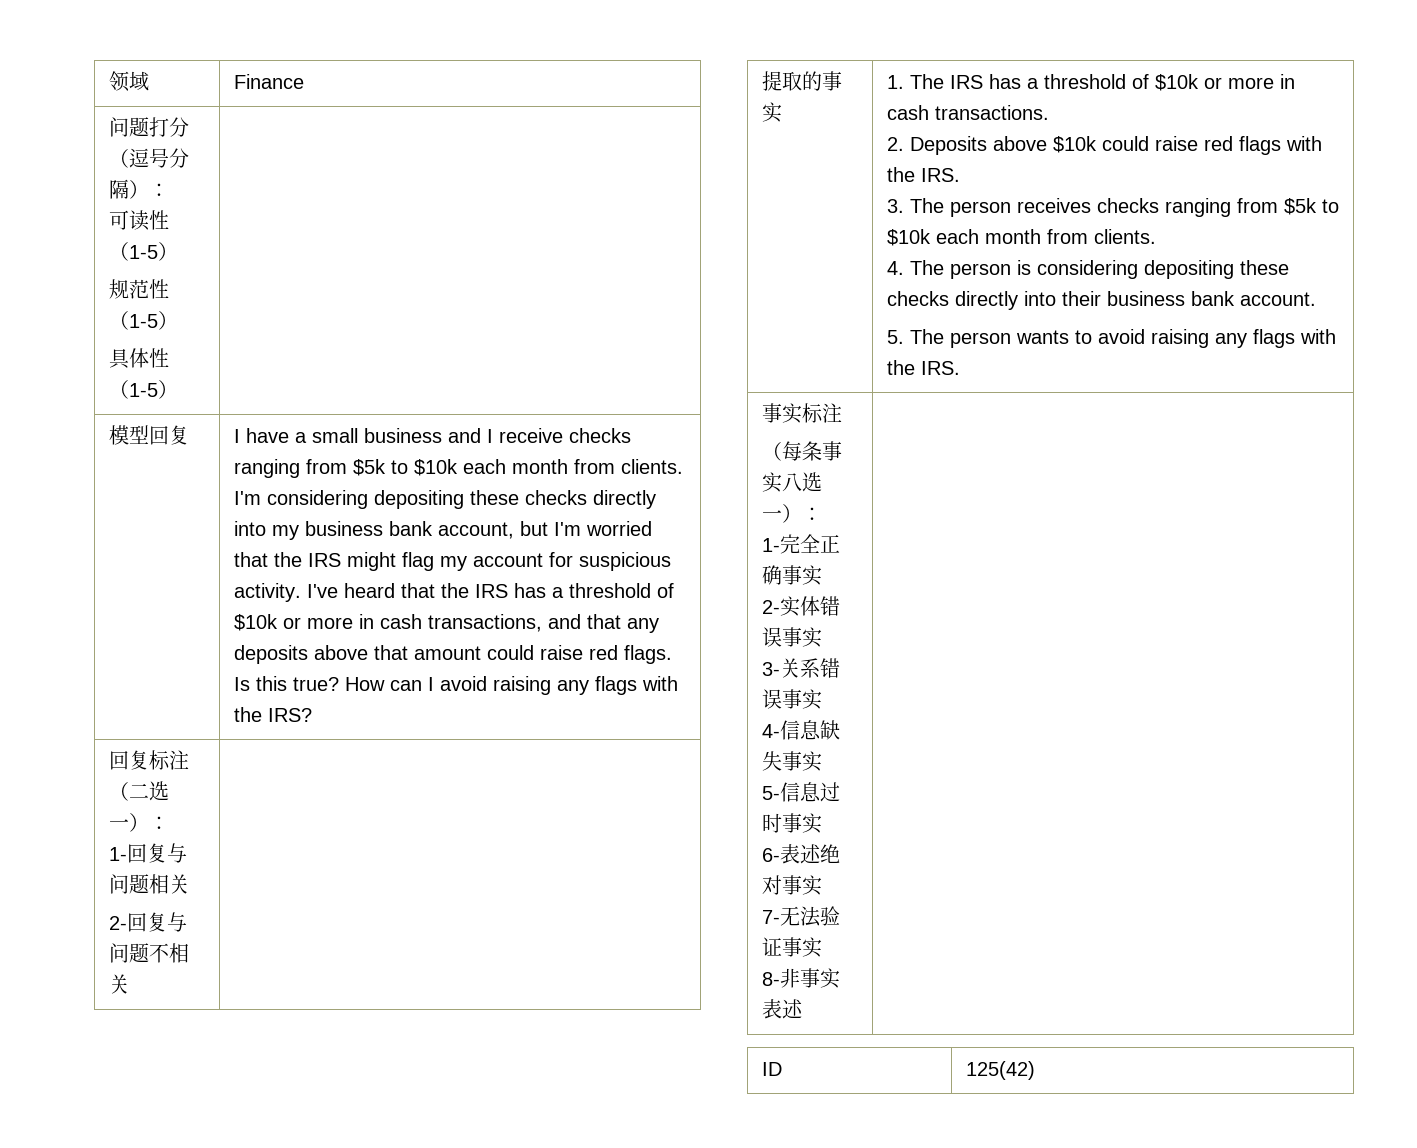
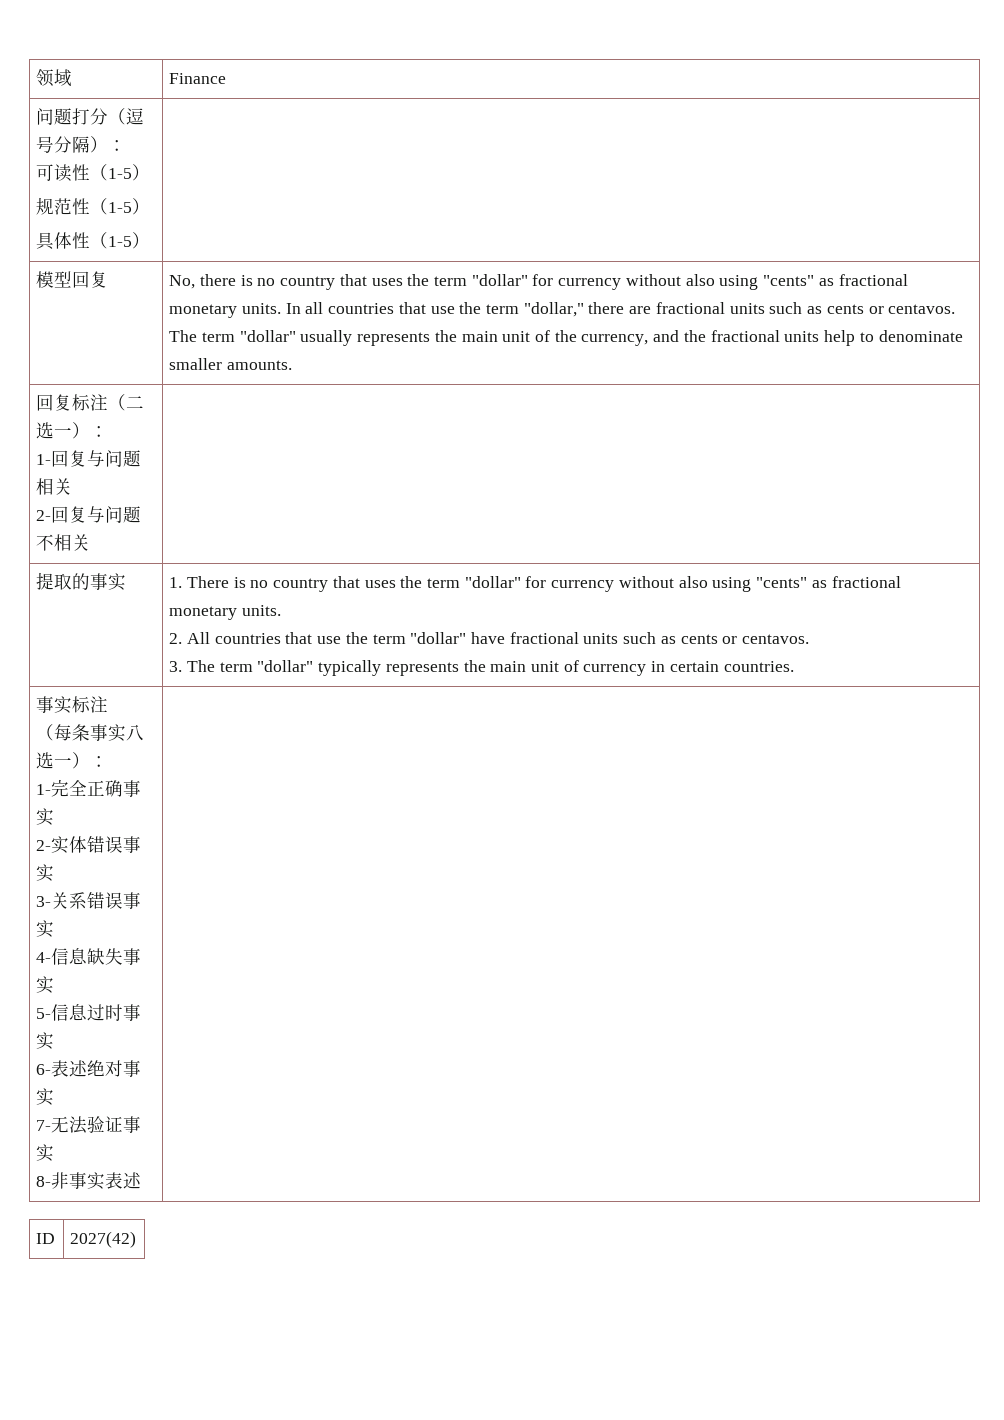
- I have a small business and I receive checks ranging from $5k to $10k each month from clients. I'm considering depositing these checks directly into my business bank account, but I'm worried that the IRS might flag my account for suspicious activity. I've heard that the IRS has a threshold of $10k or more in cash transactions, and that any deposits above that amount could raise red flags. Is this true? How can I avoid raising any flags with the IRS?
+ No, there is no country that uses the term "dollar" for currency without also using "cents" as fractional monetary units. In all countries that use the term "dollar," there are fractional units such as cents or centavos. The term "dollar" usually represents the main unit of the currency, and the fractional units help to denominate smaller amounts.
- 1. The IRS has a threshold of $10k or more in cash transactions.
- 2. Deposits above $10k could raise red flags with the IRS.
- 3. The person receives checks ranging from $5k to $10k each month from clients.
- 4. The person is considering depositing these checks directly into their business bank account.
- 5. The person wants to avoid raising any flags with the IRS.
+ 1. There is no country that uses the term "dollar" for currency without also using "cents" as fractional monetary units.
+ 2. All countries that use the term "dollar" have fractional units such as cents or centavos.
+ 3. The term "dollar" typically represents the main unit of currency in certain countries.
- ID | 125(42)
+ ID | 2027(42)

